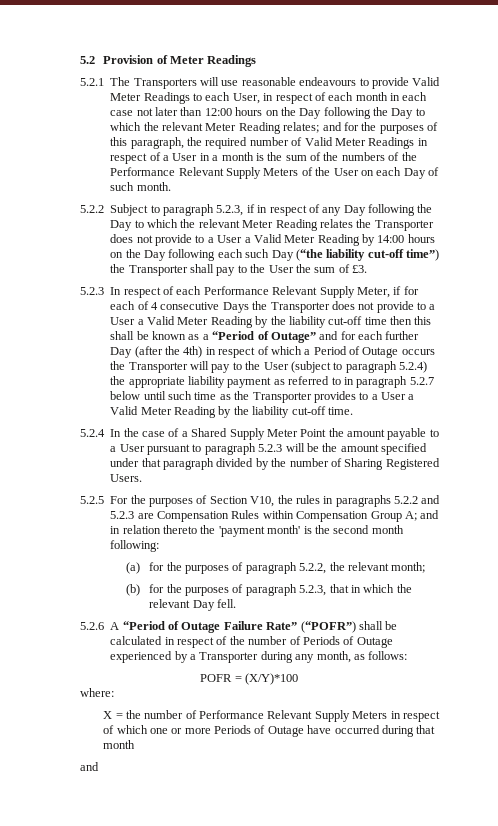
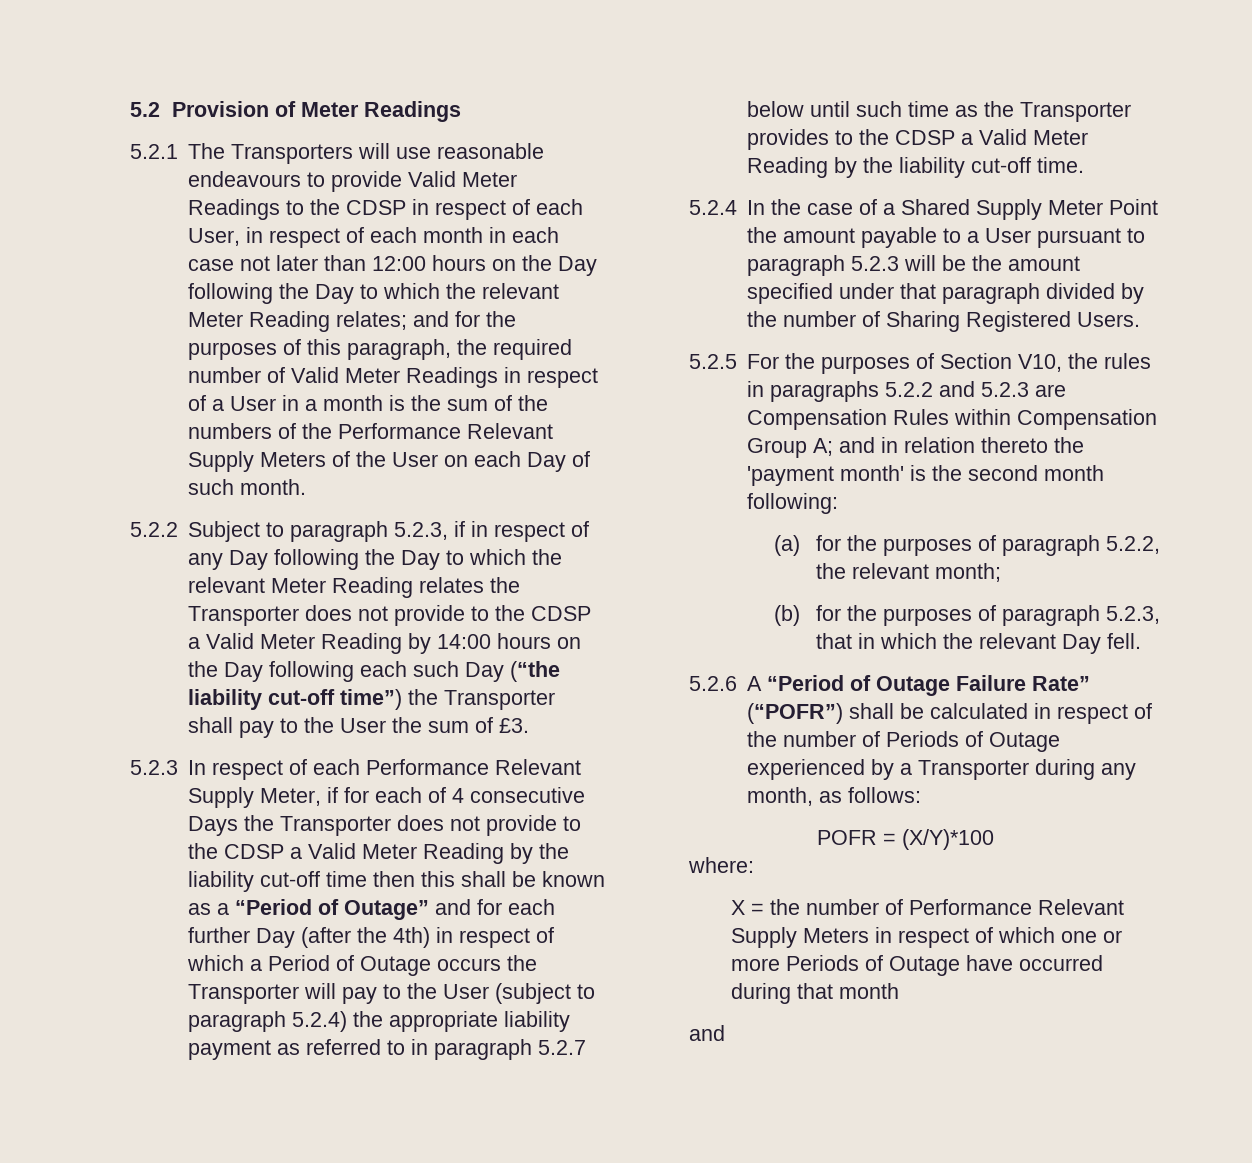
- 5.2.1 The Transporters will use reasonable endeavours to provide Valid Meter Readings to each User, in respect of each month in each case not later than 12:00 hours on the Day following the Day to which the relevant Meter Reading relates;
+ 5.2.1 The Transporters will use reasonable endeavours to provide Valid Meter Readings to the CDSP in respect of each User, in respect of each month in each case not later than 12:00 hours on the Day following the Day to which the relevant Meter Reading relates;
- 5.2.2 Subject to paragraph 5.2.3, if in respect of any Day following the Day to which the relevant Meter Reading relates the Transporter does not provide to a User a Valid Meter Reading by 14:00 hours on the Day following each such Day (“the liability cut-off time”) the Transporter shall pay to the User the sum of £3.
+ 5.2.2 Subject to paragraph 5.2.3, if in respect of any Day following the Day to which the relevant Meter Reading relates the Transporter does not provide to the CDSP a Valid Meter Reading by 14:00 hours on the Day following each such Day (“the liability cut-off time”) the Transporter shall pay to the User the sum of £3.
- 5.2.3 In respect of each Performance Relevant Supply Meter, if for each of 4 consecutive Days the Transporter does not provide to a User a Valid Meter Reading by the liability cut-off time then this shall be known as a “Period of Outage” and for each further Day (after the 4th) in respect of which a Period of Outage occurs the Transporter will pay to the User (subject to paragraph 5.2.4) the appropriate liability payment as referred to in paragraph 5.2.7 below until such time as the Transporter provides to a User a Valid Meter Reading by the liability cut-off time.
+ 5.2.3 In respect of each Performance Relevant Supply Meter, if for each of 4 consecutive Days the Transporter does not provide to the CDSP a Valid Meter Reading by the liability cut-off time then this shall be known as a “Period of Outage” and for each further Day (after the 4th) in respect of which a Period of Outage occurs the Transporter will pay to the User (subject to paragraph 5.2.4) the appropriate liability payment as referred to in paragraph 5.2.7 below until such time as the Transporter provides to the CDSP a Valid Meter Reading by the liability cut-off time.

